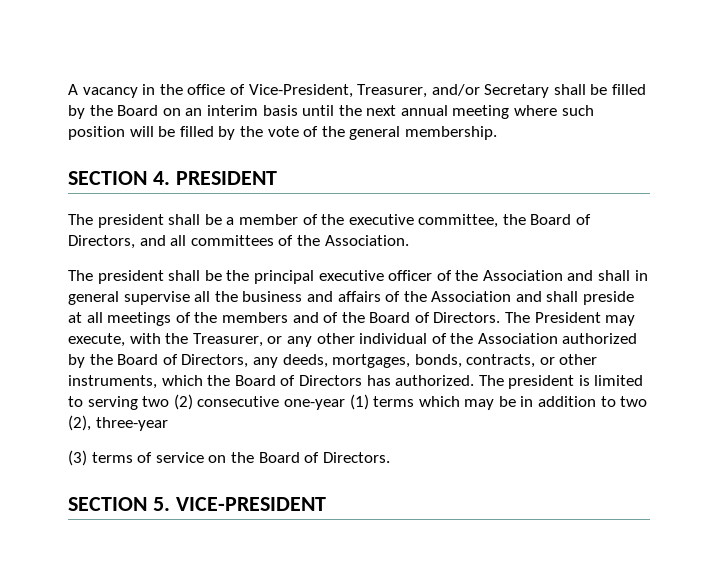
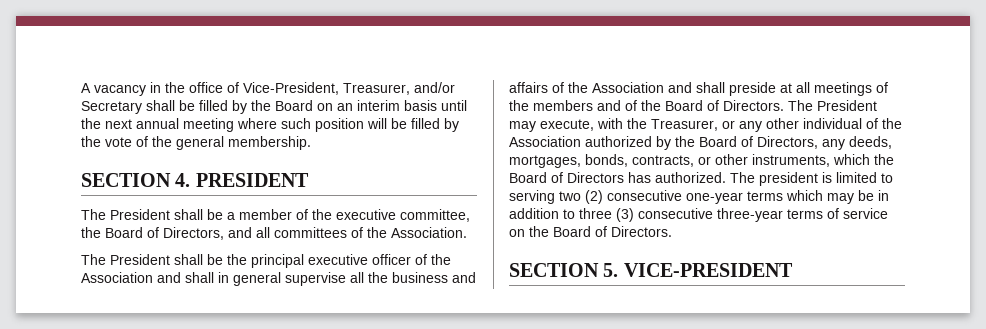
- The president shall be a member of the executive committee, the Board of Directors, and all committees of the Association.
+ The President shall be a member of the executive committee, the Board of Directors, and all committees of the Association.
- The president shall be the principal executive officer of the Association and shall in general supervise all the business and affairs of the Association and shall preside at all meetings of the members and of the Board of Directors.
+ The President shall be the principal executive officer of the Association and shall in general supervise all the business and affairs of the Association and shall preside at all meetings of the members and of the Board of Directors.
- The president is limited to serving two (2) consecutive one-year (1) terms which may be in addition to two (2), three-year
- (3) terms of service on the Board of Directors.
+ The president is limited to serving two (2) consecutive one-year terms which may be in addition to three (3) consecutive three-year terms of service on the Board of Directors.

